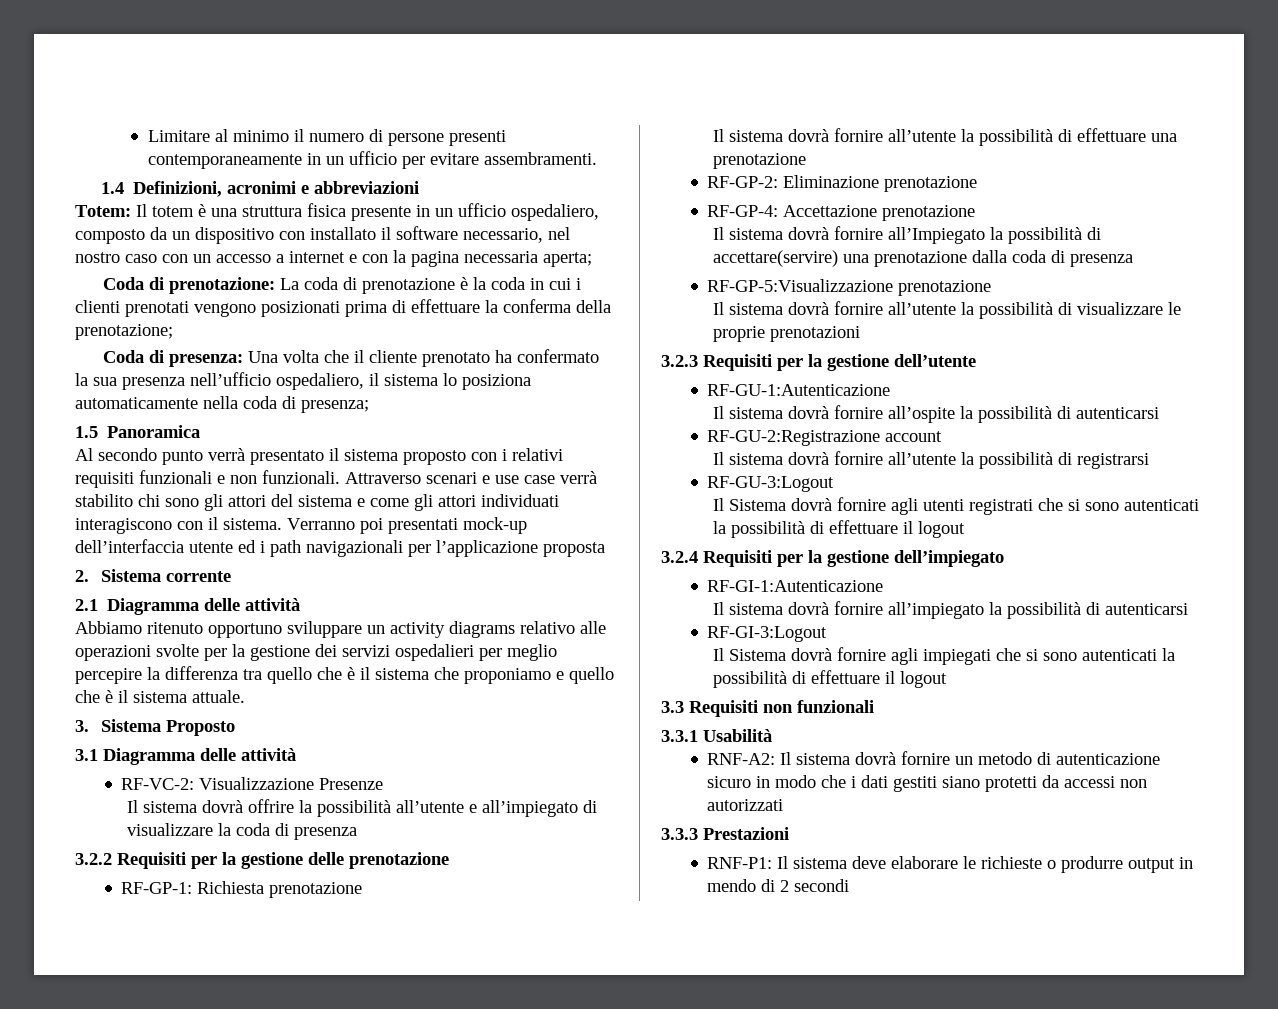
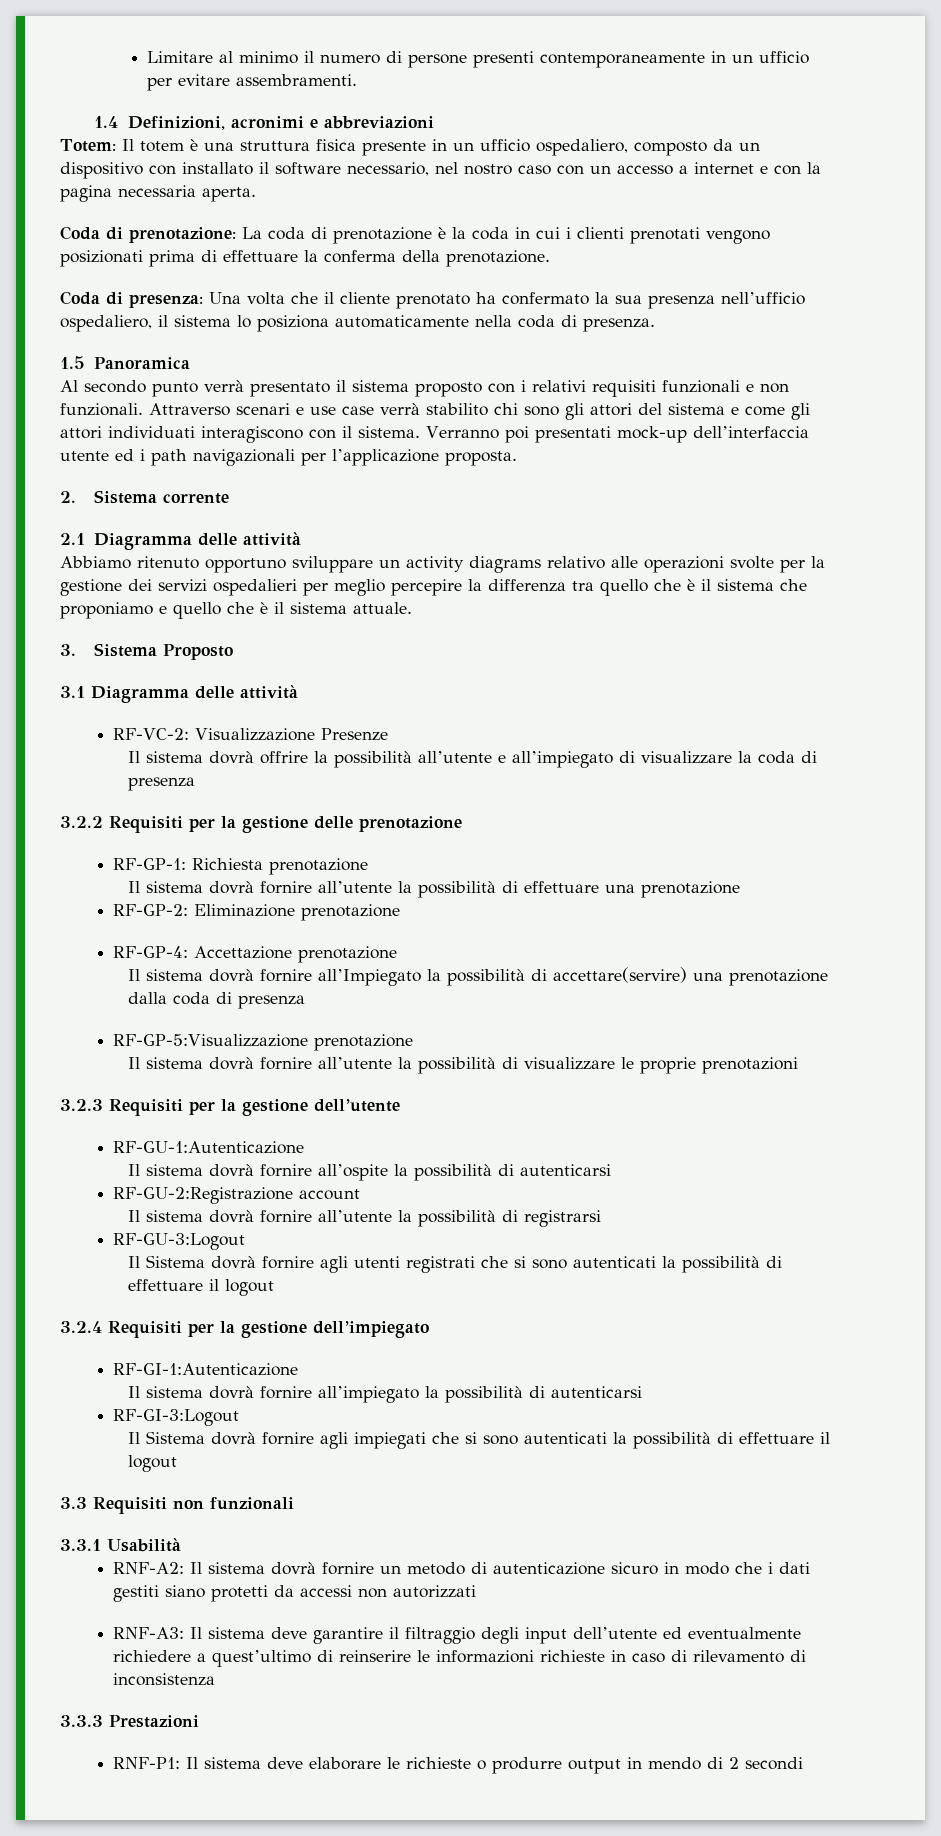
- Totem: Il totem è una struttura fisica presente in un ufficio ospedaliero, composto da un dispositivo con installato il software necessario, nel nostro caso con un accesso a internet e con la pagina necessaria aperta;
+ Totem: Il totem è una struttura fisica presente in un ufficio ospedaliero, composto da un dispositivo con installato il software necessario, nel nostro caso con un accesso a internet e con la pagina necessaria aperta.
- Coda di prenotazione: La coda di prenotazione è la coda in cui i clienti prenotati vengono posizionati prima di effettuare la conferma della prenotazione;
+ Coda di prenotazione: La coda di prenotazione è la coda in cui i clienti prenotati vengono posizionati prima di effettuare la conferma della prenotazione.
- Coda di presenza: Una volta che il cliente prenotato ha confermato la sua presenza nell’ufficio ospedaliero, il sistema lo posiziona automaticamente nella coda di presenza;
+ Coda di presenza: Una volta che il cliente prenotato ha confermato la sua presenza nell’ufficio ospedaliero, il sistema lo posiziona automaticamente nella coda di presenza.
- Verranno poi presentati mock-up dell’interfaccia utente ed i path navigazionali per l’applicazione proposta
+ Verranno poi presentati mock-up dell’interfaccia utente ed i path navigazionali per l’applicazione proposta.
+ RNF-A3: Il sistema deve garantire il filtraggio degli input dell’utente ed eventualmente richiedere a quest’ultimo di reinserire le informazioni richieste in caso di rilevamento di inconsistenza

